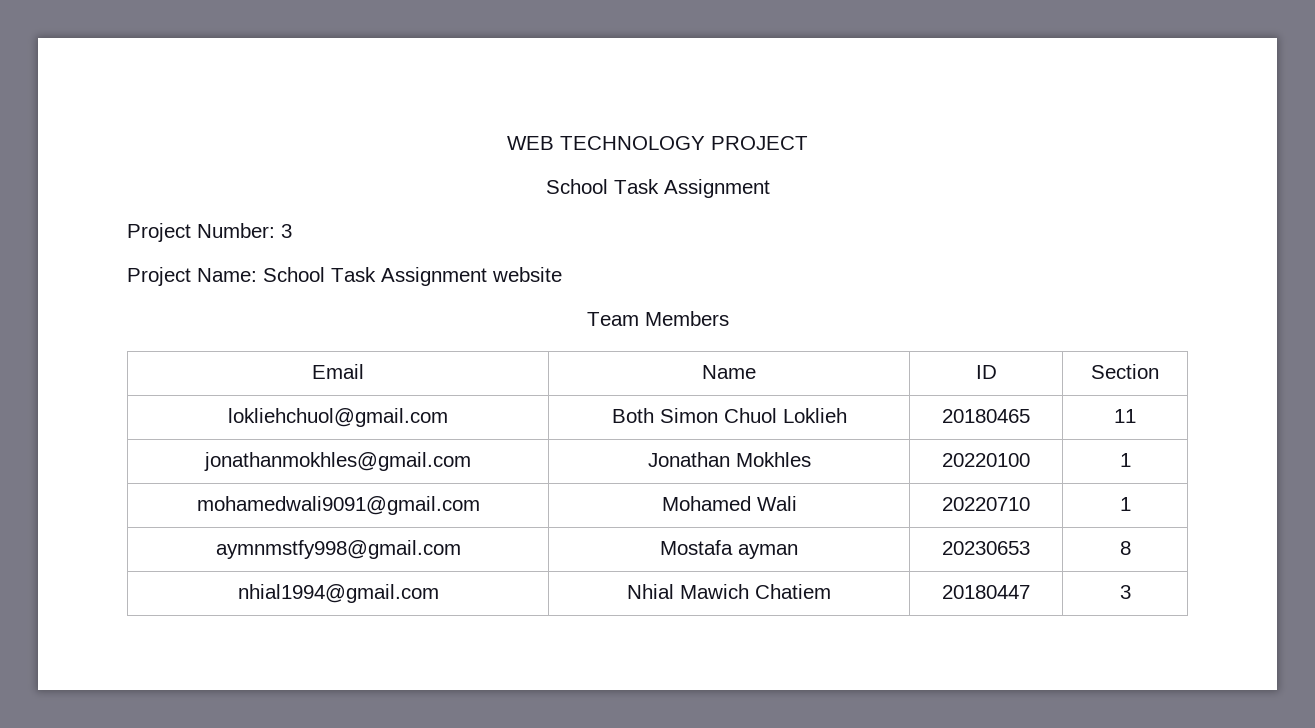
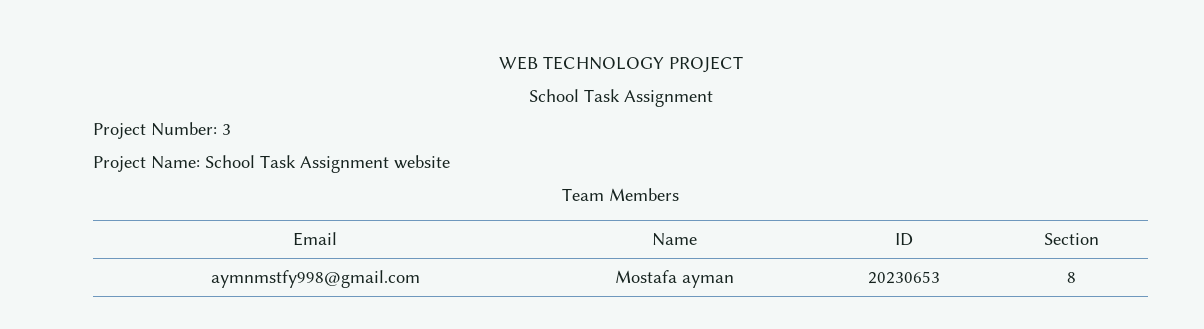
- lokliehchuol@gmail.com | Both Simon Chuol Loklieh | 20180465 | 11
- jonathanmokhles@gmail.com | Jonathan Mokhles | 20220100 | 1
- mohamedwali9091@gmail.com | Mohamed Wali | 20220710 | 1
- nhial1994@gmail.com | Nhial Mawich Chatiem | 20180447 | 3

